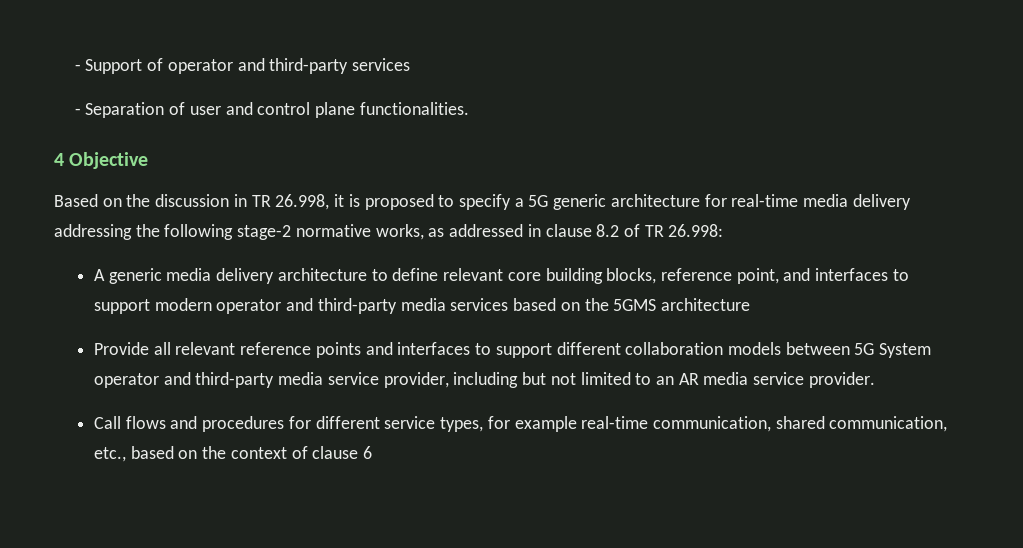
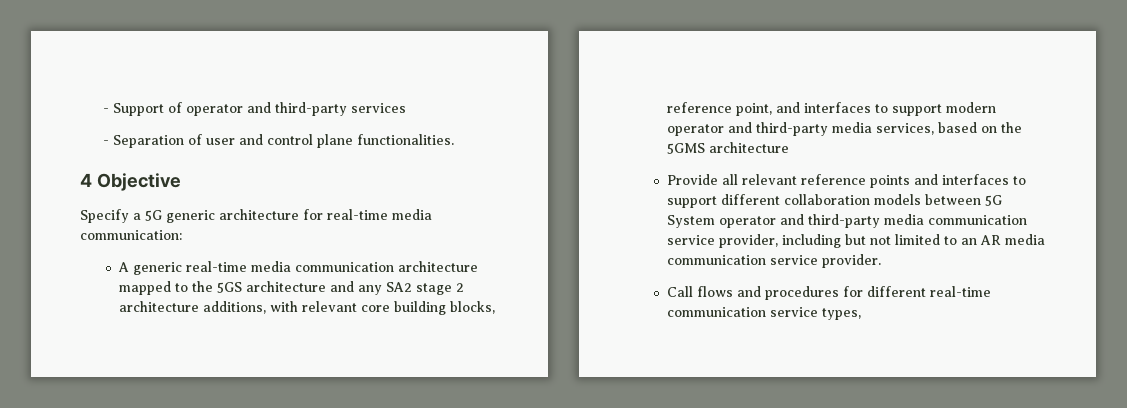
- Based on the discussion in TR 26.998, it is proposed to specify a 5G generic architecture for real-time media delivery addressing the following stage-2 normative works, as addressed in clause 8.2 of TR 26.998:
- A generic media delivery architecture to define relevant core building blocks, reference point, and interfaces to support modern operator and third-party media services based on the 5GMS architecture
+ Specify a 5G generic architecture for real-time media communication:
+ A generic real-time media communication architecture mapped to the 5GS architecture and any SA2 stage 2 architecture additions, with relevant core building blocks, reference point, and interfaces to support modern operator and third-party media services, based on the 5GMS architecture
- Provide all relevant reference points and interfaces to support different collaboration models between 5G System operator and third-party media service provider, including but not limited to an AR media service provider.
+ Provide all relevant reference points and interfaces to support different collaboration models between 5G System operator and third-party media communication service provider, including but not limited to an AR media communication service provider.
- Call flows and procedures for different service types, for example real-time communication, shared communication, etc., based on the context of clause 6
+ Call flows and procedures for different real-time communication service types,

